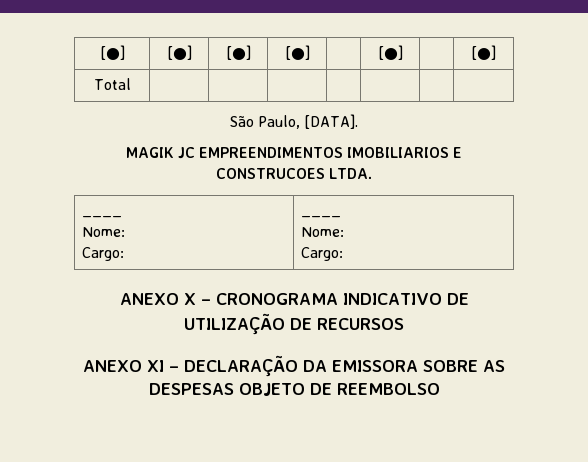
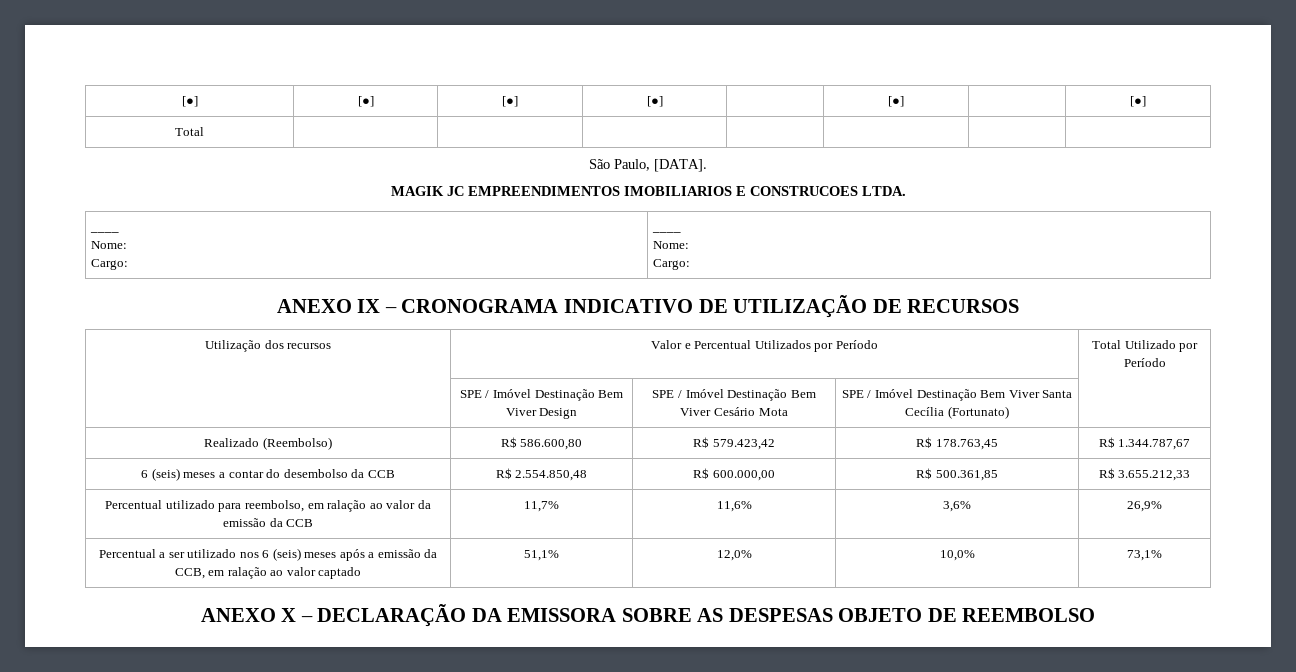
- ANEXO X – CRONOGRAMA INDICATIVO DE UTILIZAÇÃO DE RECURSOS
+ ANEXO IX – CRONOGRAMA INDICATIVO DE UTILIZAÇÃO DE RECURSOS
- ANEXO XI – DECLARAÇÃO DA EMISSORA SOBRE AS DESPESAS OBJETO DE REEMBOLSO
+ Utilização dos recursos | Valor e Percentual Utilizados por Período | Total Utilizado por Período
+ | SPE / Imóvel Destinação Bem Viver Design | SPE / Imóvel Destinação Bem Viver Cesário Mota | SPE / Imóvel Destinação Bem Viver Santa Cecília (Fortunato) |
+ Realizado (Reembolso) | R$ 586.600,80 | R$ 579.423,42 | R$ 178.763,45 | R$ 1.344.787,67
+ 6 (seis) meses a contar do desembolso da CCB | R$ 2.554.850,48 | R$ 600.000,00 | R$ 500.361,85 | R$ 3.655.212,33
+ Percentual utilizado para reembolso, em ralação ao valor da emissão da CCB | 11,7% | 11,6% | 3,6% | 26,9%
+ Percentual a ser utilizado nos 6 (seis) meses após a emissão da CCB, em ralação ao valor captado | 51,1% | 12,0% | 10,0% | 73,1%
+ ANEXO X – DECLARAÇÃO DA EMISSORA SOBRE AS DESPESAS OBJETO DE REEMBOLSO

